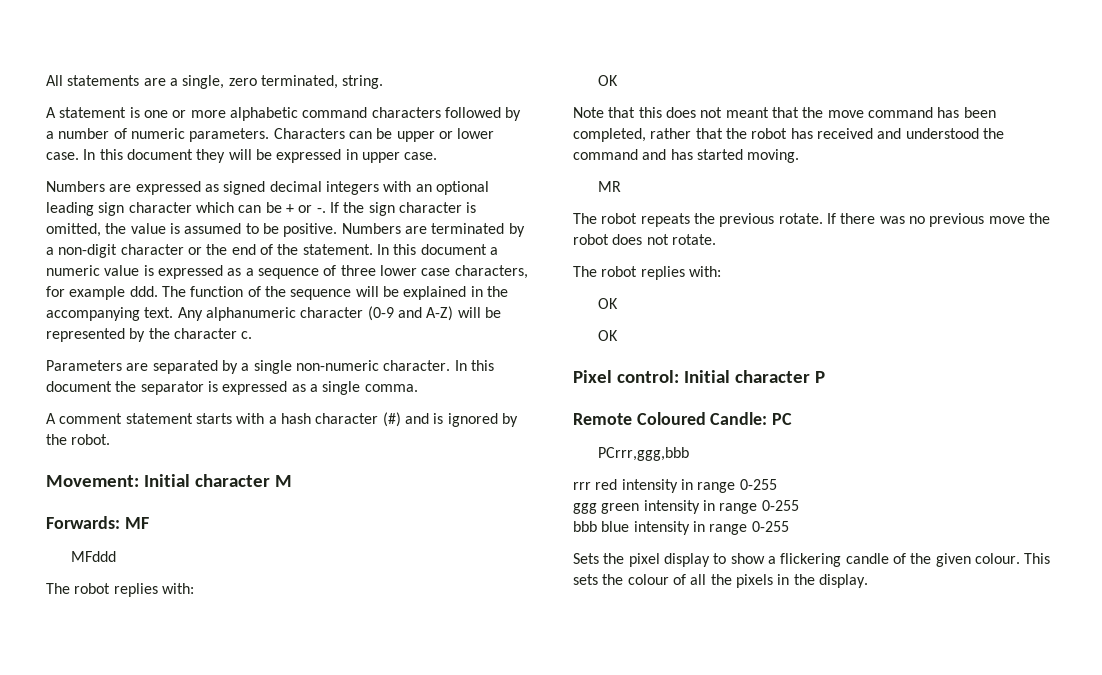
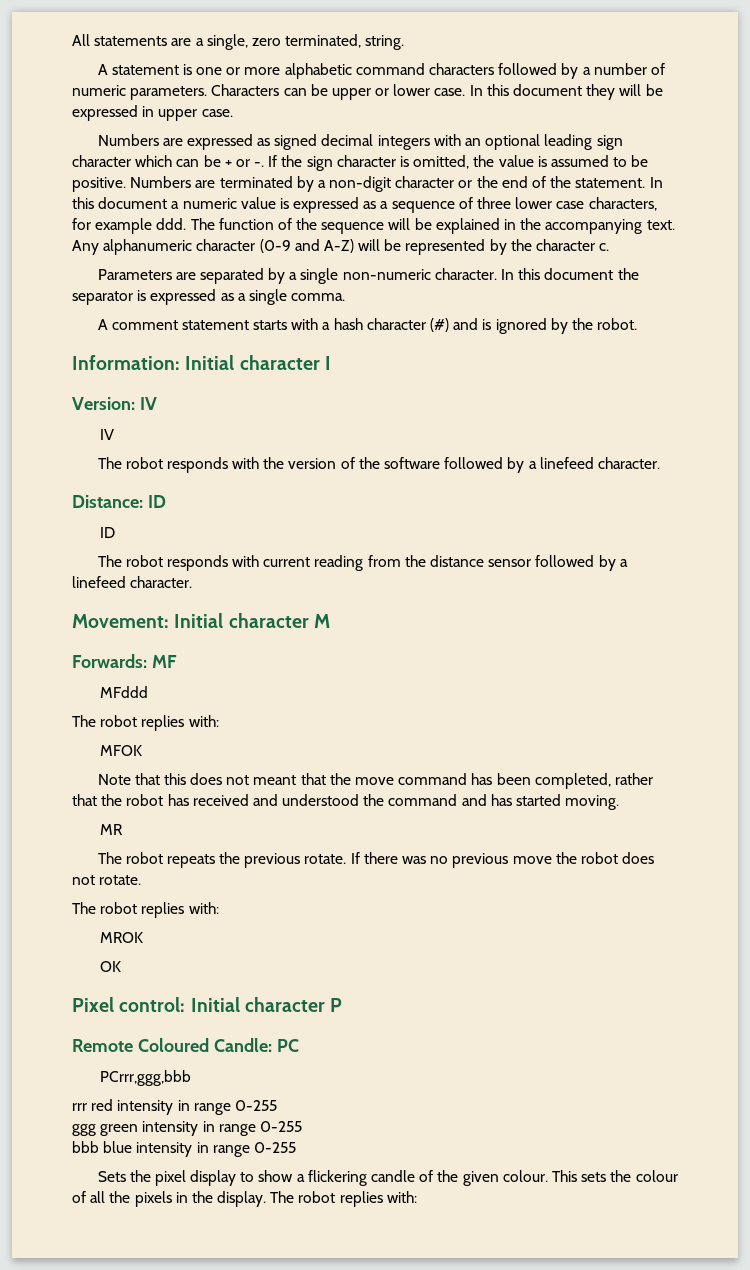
+ Information: Initial character I
+ Version: IV
+ IV
+ The robot responds with the version of the software followed by a linefeed character.
+ Distance: ID
+ ID
+ The robot responds with current reading from the distance sensor followed by a linefeed character.
  MFddd
  The robot replies with:
- OK
+ MFOK
  If there was no previous move the robot does not rotate.
  The robot replies with:
- OK
+ MROK
- This sets the colour of all the pixels in the display.
+ This sets the colour of all the pixels in the display. The robot replies with:

